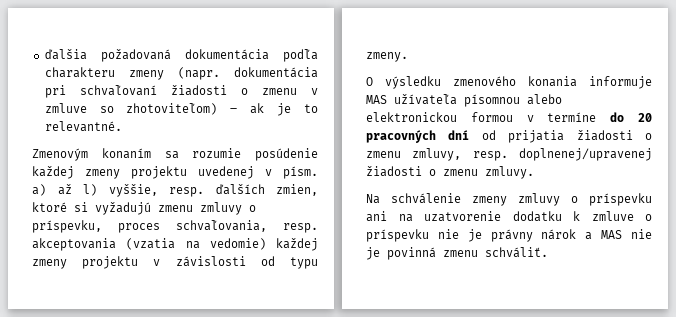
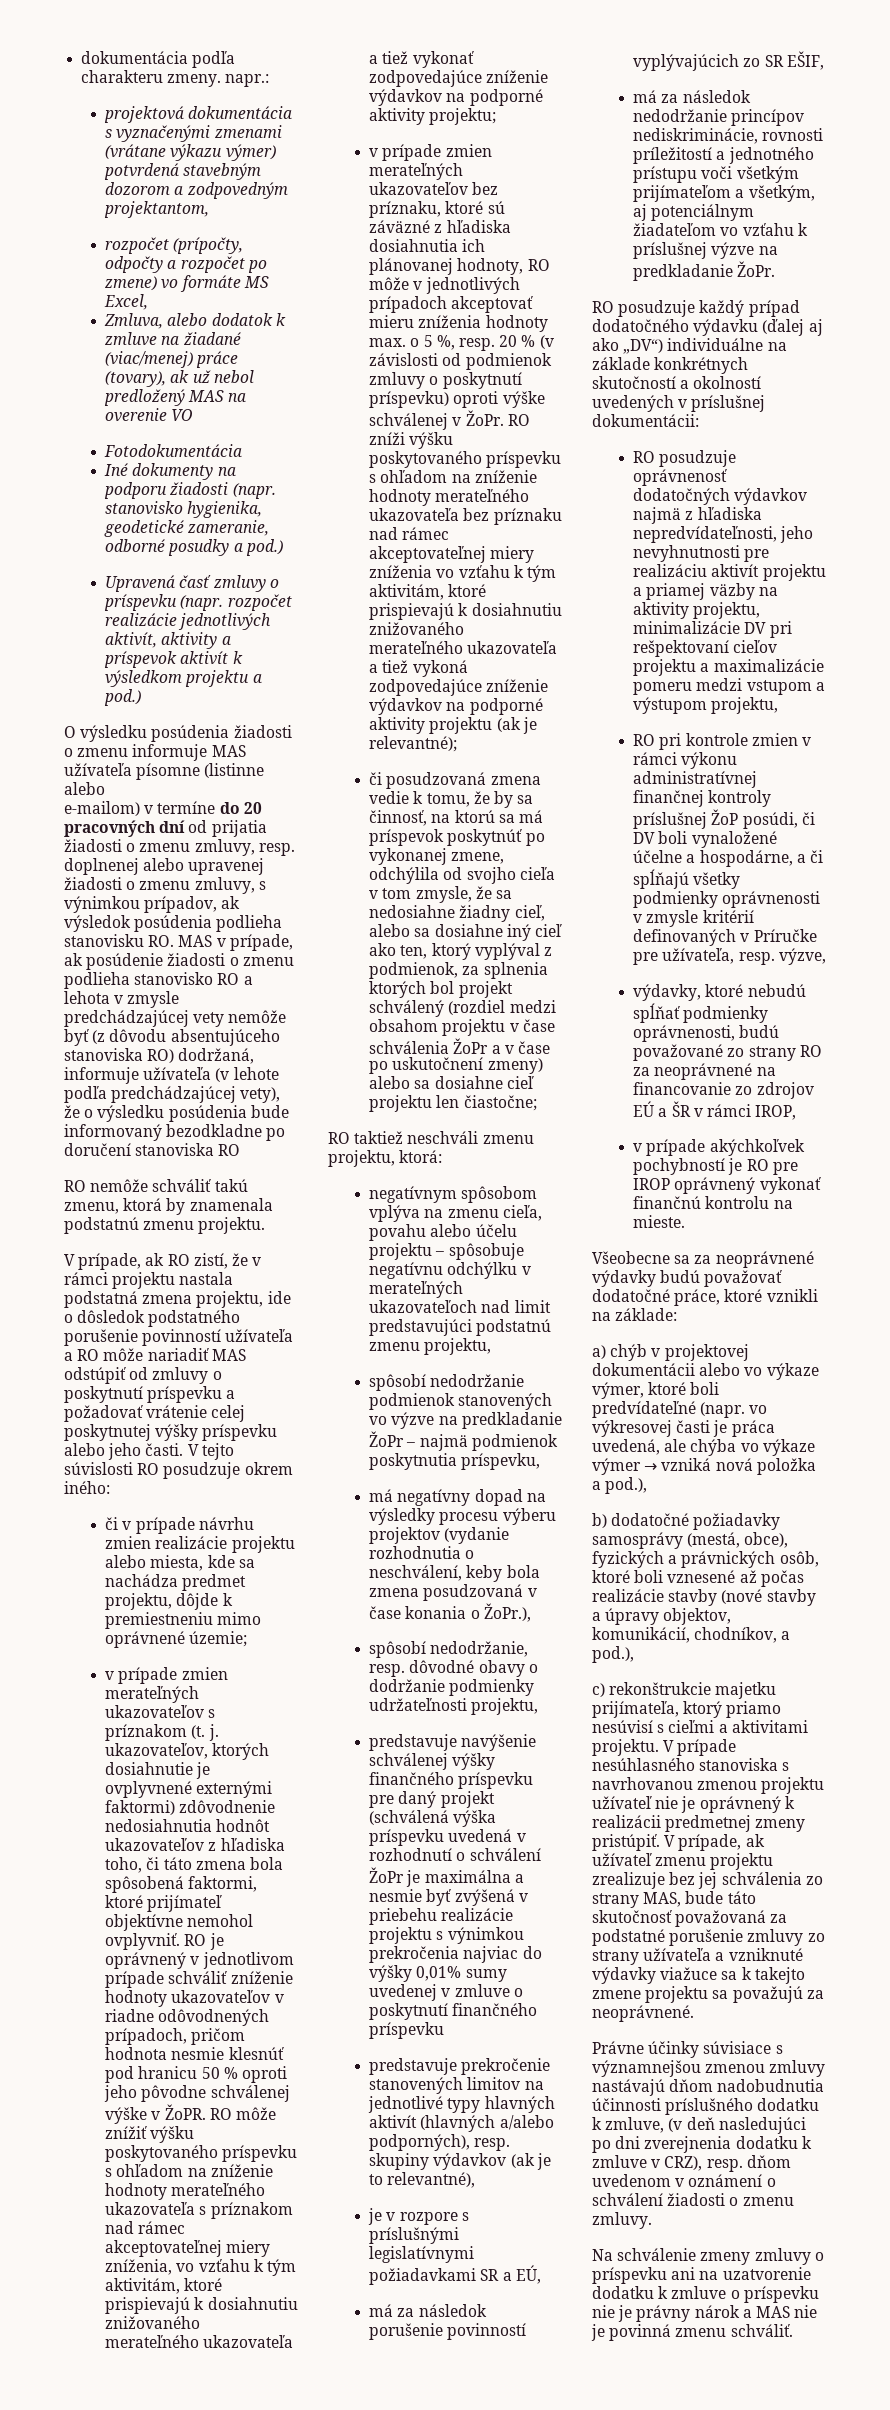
- ďalšia požadovaná dokumentácia podľa charakteru zmeny (napr. dokumentácia pri schvaľovaní žiadosti o zmenu v zmluve so zhotoviteľom) – ak je to relevantné.
- Zmenovým konaním sa rozumie posúdenie každej zmeny projektu uvedenej v písm. a) až l) vyššie, resp. ďalších zmien, ktoré si vyžadujú zmenu zmluvy o príspevku, proces schvaľovania, resp. akceptovania (vzatia na vedomie) každej zmeny projektu v závislosti od typu zmeny.
- O výsledku zmenového konania informuje MAS užívateľa písomnou alebo elektronickou formou v termíne do 20 pracovných dní od prijatia žiadosti o zmenu zmluvy, resp. doplnenej/upravenej žiadosti o zmenu zmluvy.
+ dokumentácia podľa charakteru zmeny. napr.:
+ projektová dokumentácia s vyznačenými zmenami (vrátane výkazu výmer) potvrdená stavebným dozorom a zodpovedným projektantom,
+ rozpočet (prípočty, odpočty a rozpočet po zmene) vo formáte MS Excel,
+ Zmluva, alebo dodatok k zmluve na žiadané (viac/menej) práce (tovary), ak už nebol predložený MAS na overenie VO
+ Fotodokumentácia
+ Iné dokumenty na podporu žiadosti (napr. stanovisko hygienika, geodetické zameranie, odborné posudky a pod.)
+ Upravená časť zmluvy o príspevku (napr. rozpočet realizácie jednotlivých aktivít, aktivity a príspevok aktivít k výsledkom projektu a pod.)
+ O výsledku posúdenia žiadosti o zmenu informuje MAS užívateľa písomne (listinne alebo
+ e-mailom) v termíne do 20 pracovných dní od prijatia žiadosti o zmenu zmluvy, resp. doplnenej alebo upravenej žiadosti o zmenu zmluvy, s výnimkou prípadov, ak výsledok posúdenia podlieha stanovisku RO. MAS v prípade, ak posúdenie žiadosti o zmenu podlieha stanovisko RO a lehota v zmysle predchádzajúcej vety nemôže byť (z dôvodu absentujúceho stanoviska RO) dodržaná, informuje užívateľa (v lehote podľa predchádzajúcej vety), že o výsledku posúdenia bude informovaný bezodkladne po doručení stanoviska RO
+ RO nemôže schváliť takú zmenu, ktorá by znamenala podstatnú zmenu projektu.
+ V prípade, ak RO zistí, že v rámci projektu nastala podstatná zmena projektu, ide o dôsledok podstatného porušenie povinností užívateľa a RO môže nariadiť MAS odstúpiť od zmluvy o poskytnutí príspevku a požadovať vrátenie celej poskytnutej výšky príspevku alebo jeho časti. V tejto súvislosti RO posudzuje okrem iného:
+ či v prípade návrhu zmien realizácie projektu alebo miesta, kde sa nachádza predmet projektu, dôjde k premiestneniu mimo oprávnené územie;
+ v prípade zmien merateľných ukazovateľov s príznakom (t. j. ukazovateľov, ktorých dosiahnutie je ovplyvnené externými faktormi) zdôvodnenie nedosiahnutia hodnôt ukazovateľov z hľadiska toho, či táto zmena bola spôsobená faktormi, ktoré prijímateľ objektívne nemohol ovplyvniť. RO je oprávnený v jednotlivom prípade schváliť zníženie hodnoty ukazovateľov v riadne odôvodnených prípadoch, pričom hodnota nesmie klesnúť pod hranicu 50 % oproti jeho pôvodne schválenej výške v ŽoPR. RO môže znížiť výšku poskytovaného príspevku s ohľadom na zníženie hodnoty merateľného ukazovateľa s príznakom nad rámec akceptovateľnej miery zníženia, vo vzťahu k tým aktivitám, ktoré prispievajú k dosiahnutiu znižovaného merateľného ukazovateľa a tiež vykonať zodpovedajúce zníženie výdavkov na podporné aktivity projektu;
+ v prípade zmien merateľných ukazovateľov bez príznaku, ktoré sú záväzné z hľadiska dosiahnutia ich plánovanej hodnoty, RO môže v jednotlivých prípadoch akceptovať mieru zníženia hodnoty max. o 5 %, resp. 20 % (v závislosti od podmienok zmluvy o poskytnutí príspevku) oproti výške schválenej v ŽoPr. RO zníži výšku poskytovaného príspevku s ohľadom na zníženie hodnoty merateľného ukazovateľa bez príznaku nad rámec akceptovateľnej miery zníženia vo vzťahu k tým aktivitám, ktoré prispievajú k dosiahnutiu znižovaného merateľného ukazovateľa a tiež vykoná zodpovedajúce zníženie výdavkov na podporné aktivity projektu (ak je relevantné);
+ či posudzovaná zmena vedie k tomu, že by sa činnosť, na ktorú sa má príspevok poskytnúť po vykonanej zmene, odchýlila od svojho cieľa v tom zmysle, že sa nedosiahne žiadny cieľ, alebo sa dosiahne iný cieľ ako ten, ktorý vyplýval z podmienok, za splnenia ktorých bol projekt schválený (rozdiel medzi obsahom projektu v čase schválenia ŽoPr a v čase po uskutočnení zmeny) alebo sa dosiahne cieľ projektu len čiastočne;
+ RO taktiež neschváli zmenu projektu, ktorá:
+ negatívnym spôsobom vplýva na zmenu cieľa, povahu alebo účelu projektu – spôsobuje negatívnu odchýlku v merateľných ukazovateľoch nad limit predstavujúci podstatnú zmenu projektu,
+ spôsobí nedodržanie podmienok stanovených vo výzve na predkladanie ŽoPr – najmä podmienok poskytnutia príspevku,
+ má negatívny dopad na výsledky procesu výberu projektov (vydanie rozhodnutia o neschválení, keby bola zmena posudzovaná v čase konania o ŽoPr.),
+ spôsobí nedodržanie, resp. dôvodné obavy o dodržanie podmienky udržateľnosti projektu,
+ predstavuje navýšenie schválenej výšky finančného príspevku pre daný projekt (schválená výška príspevku uvedená v rozhodnutí o schválení ŽoPr je maximálna a nesmie byť zvýšená v priebehu realizácie projektu s výnimkou prekročenia najviac do výšky 0,01% sumy uvedenej v zmluve o poskytnutí finančného príspevku
+ predstavuje prekročenie stanovených limitov na jednotlivé typy hlavných aktivít (hlavných a/alebo podporných), resp. skupiny výdavkov (ak je to relevantné),
+ je v rozpore s príslušnými legislatívnymi požiadavkami SR a EÚ,
+ má za následok porušenie povinností vyplývajúcich zo SR EŠIF,
+ má za následok nedodržanie princípov nediskriminácie, rovnosti príležitostí a jednotného prístupu voči všetkým prijímateľom a všetkým, aj potenciálnym žiadateľom vo vzťahu k príslušnej výzve na predkladanie ŽoPr.
+ RO posudzuje každý prípad dodatočného výdavku (ďalej aj ako „DV“) individuálne na základe konkrétnych skutočností a okolností uvedených v príslušnej dokumentácii:
+ RO posudzuje oprávnenosť dodatočných výdavkov najmä z hľadiska nepredvídateľnosti, jeho nevyhnutnosti pre realizáciu aktivít projektu a priamej väzby na aktivity projektu, minimalizácie DV pri rešpektovaní cieľov projektu a maximalizácie pomeru medzi vstupom a výstupom projektu,
+ RO pri kontrole zmien v rámci výkonu administratívnej finančnej kontroly príslušnej ŽoP posúdi, či DV boli vynaložené účelne a hospodárne, a či spĺňajú všetky podmienky oprávnenosti v zmysle kritérií definovaných v Príručke pre užívateľa, resp. výzve,
+ výdavky, ktoré nebudú spĺňať podmienky oprávnenosti, budú považované zo strany RO za neoprávnené na financovanie zo zdrojov EÚ a ŠR v rámci IROP,
+ v prípade akýchkoľvek pochybností je RO pre IROP oprávnený vykonať finančnú kontrolu na mieste.
+ Všeobecne sa za neoprávnené výdavky budú považovať dodatočné práce, ktoré vznikli na základe:
+ a) chýb v projektovej dokumentácii alebo vo výkaze výmer, ktoré boli predvídateľné (napr. vo výkresovej časti je práca uvedená, ale chýba vo výkaze výmer → vzniká nová položka a pod.),
+ b) dodatočné požiadavky samosprávy (mestá, obce), fyzických a právnických osôb, ktoré boli vznesené až počas realizácie stavby (nové stavby a úpravy objektov, komunikácií, chodníkov, a pod.),
+ c) rekonštrukcie majetku prijímateľa, ktorý priamo nesúvisí s cieľmi a aktivitami projektu. V prípade nesúhlasného stanoviska s navrhovanou zmenou projektu užívateľ nie je oprávnený k realizácii predmetnej zmeny pristúpiť. V prípade, ak užívateľ zmenu projektu zrealizuje bez jej schválenia zo strany MAS, bude táto skutočnosť považovaná za podstatné porušenie zmluvy zo strany užívateľa a vzniknuté výdavky viažuce sa k takejto zmene projektu sa považujú za neoprávnené.
+ Právne účinky súvisiace s významnejšou zmenou zmluvy nastávajú dňom nadobudnutia účinnosti príslušného dodatku k zmluve, (v deň nasledujúci po dni zverejnenia dodatku k zmluve v CRZ), resp. dňom uvedenom v oznámení o schválení žiadosti o zmenu zmluvy.

